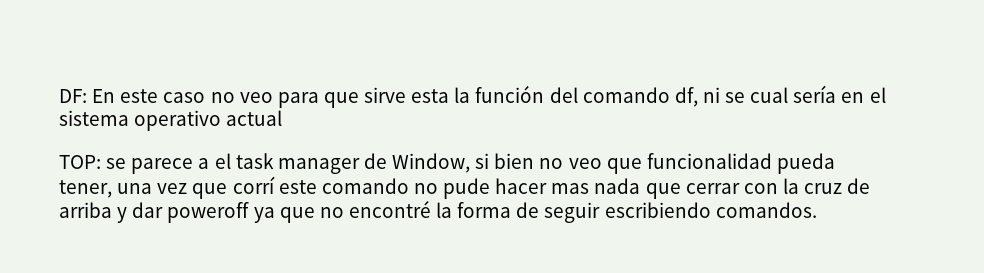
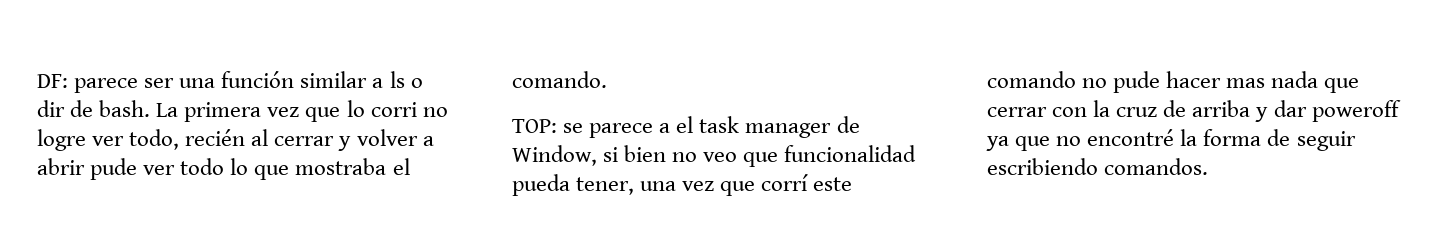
- DF: En este caso no veo para que sirve esta la función del comando df, ni se cual sería en el sistema operativo actual
+ DF: parece ser una función similar a ls o dir de bash. La primera vez que lo corri no logre ver todo, recién al cerrar y volver a abrir pude ver todo lo que mostraba el comando.

